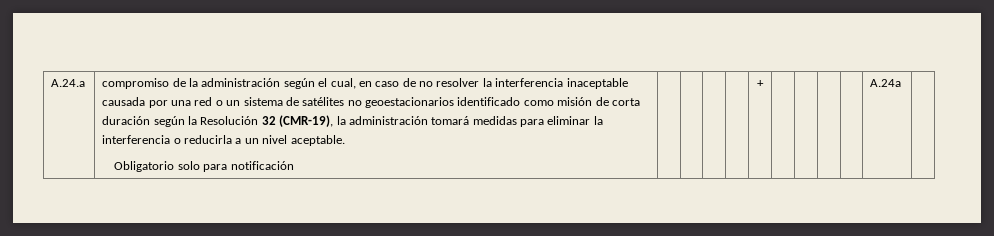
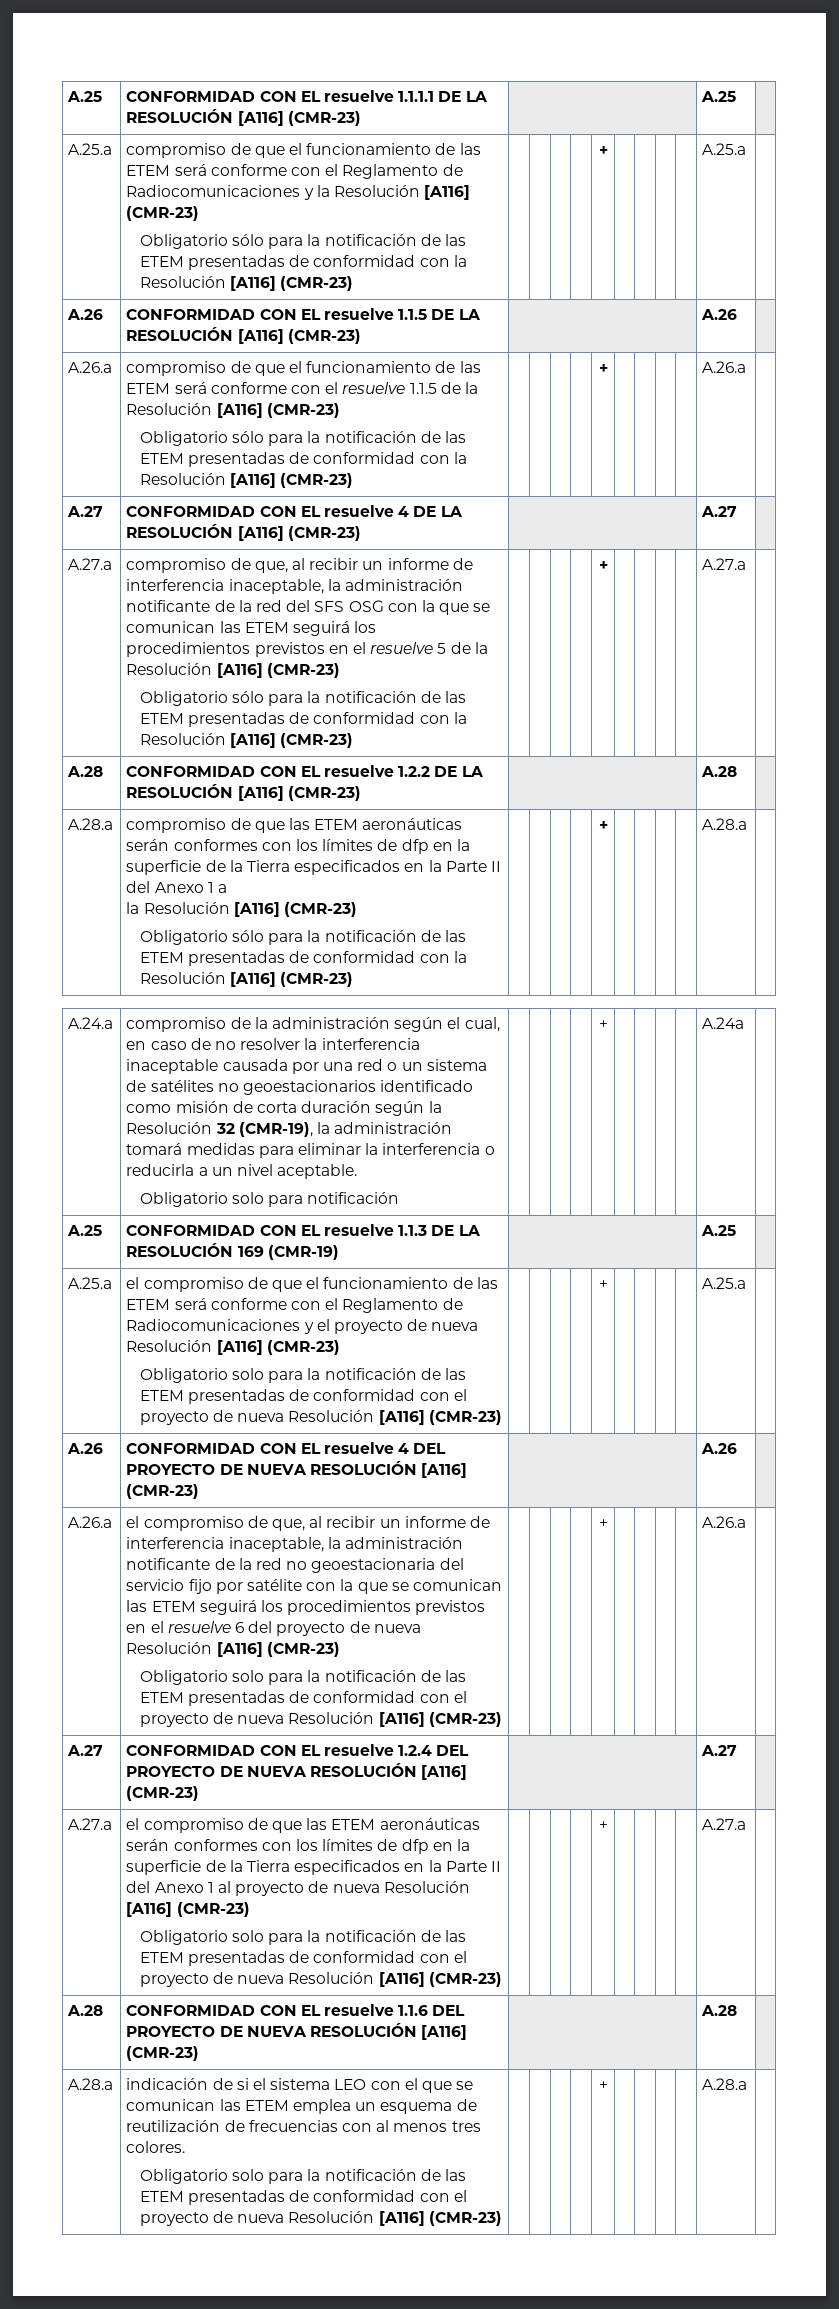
+ A.25 | CONFORMIDAD CON EL resuelve 1.1.1.1 DE LA RESOLUCIÓN [A116] (CMR-23) | | A.25 |
+ A.25.a | compromiso de que el funcionamiento de las ETEM será conforme con el Reglamento de Radiocomunicaciones y la Resolución [A116] (CMR-23)
+ Obligatorio sólo para la notificación de las ETEM presentadas de conformidad con la Resolución [A116] (CMR-23) | | | | | + | | | | | A.25.a |
+ A.26 | CONFORMIDAD CON EL resuelve 1.1.5 DE LA RESOLUCIÓN [A116] (CMR-23) | | A.26 |
+ A.26.a | compromiso de que el funcionamiento de las ETEM será conforme con el resuelve 1.1.5 de la Resolución [A116] (CMR-23)
+ Obligatorio sólo para la notificación de las ETEM presentadas de conformidad con la Resolución [A116] (CMR-23) | | | | | + | | | | | A.26.a |
+ A.27 | CONFORMIDAD CON EL resuelve 4 DE LA RESOLUCIÓN [A116] (CMR-23) | | A.27 |
+ A.27.a | compromiso de que, al recibir un informe de interferencia inaceptable, la administración notificante de la red del SFS OSG con la que se comunican las ETEM seguirá los procedimientos previstos en el resuelve 5 de la Resolución [A116] (CMR-23)
+ Obligatorio sólo para la notificación de las ETEM presentadas de conformidad con la Resolución [A116] (CMR-23) | | | | | + | | | | | A.27.a |
+ A.28 | CONFORMIDAD CON EL resuelve 1.2.2 DE LA RESOLUCIÓN [A116] (CMR-23) | | A.28 |
+ A.28.a | compromiso de que las ETEM aeronáuticas serán conformes con los límites de dfp en la superficie de la Tierra especificados en la Parte II del Anexo 1 a
+ la Resolución [A116] (CMR-23)
+ Obligatorio sólo para la notificación de las ETEM presentadas de conformidad con la Resolución [A116] (CMR-23) | | | | | + | | | | | A.28.a
+ A.25 | CONFORMIDAD CON EL resuelve 1.1.3 DE LA RESOLUCIÓN 169 (CMR-19) | | A.25 |
+ A.25.a | el compromiso de que el funcionamiento de las ETEM será conforme con el Reglamento de Radiocomunicaciones y el proyecto de nueva Resolución [A116] (CMR-23)
+ Obligatorio solo para la notificación de las ETEM presentadas de conformidad con el proyecto de nueva Resolución [A116] (CMR-23) | | | | | + | | | | | A.25.a |
+ A.26 | CONFORMIDAD CON EL resuelve 4 DEL PROYECTO DE NUEVA RESOLUCIÓN [A116] (CMR-23) | | A.26 |
+ A.26.a | el compromiso de que, al recibir un informe de interferencia inaceptable, la administración notificante de la red no geoestacionaria del servicio fijo por satélite con la que se comunican las ETEM seguirá los procedimientos previstos en el resuelve 6 del proyecto de nueva Resolución [A116] (CMR-23)
+ Obligatorio solo para la notificación de las ETEM presentadas de conformidad con el proyecto de nueva Resolución [A116] (CMR-23) | | | | | + | | | | | A.26.a |
+ A.27 | CONFORMIDAD CON EL resuelve 1.2.4 DEL PROYECTO DE NUEVA RESOLUCIÓN [A116] (CMR-23) | | A.27 |
+ A.27.a | el compromiso de que las ETEM aeronáuticas serán conformes con los límites de dfp en la superficie de la Tierra especificados en la Parte II del Anexo 1 al proyecto de nueva Resolución [A116] (CMR-23)
+ Obligatorio solo para la notificación de las ETEM presentadas de conformidad con el proyecto de nueva Resolución [A116] (CMR-23) | | | | | + | | | | | A.27.a |
+ A.28 | CONFORMIDAD CON EL resuelve 1.1.6 DEL PROYECTO DE NUEVA RESOLUCIÓN [A116] (CMR-23) | | A.28 |
+ A.28.a | indicación de si el sistema LEO con el que se comunican las ETEM emplea un esquema de reutilización de frecuencias con al menos tres colores.
+ Obligatorio solo para la notificación de las ETEM presentadas de conformidad con el proyecto de nueva Resolución [A116] (CMR-23) | | | | | + | | | | | A.28.a

